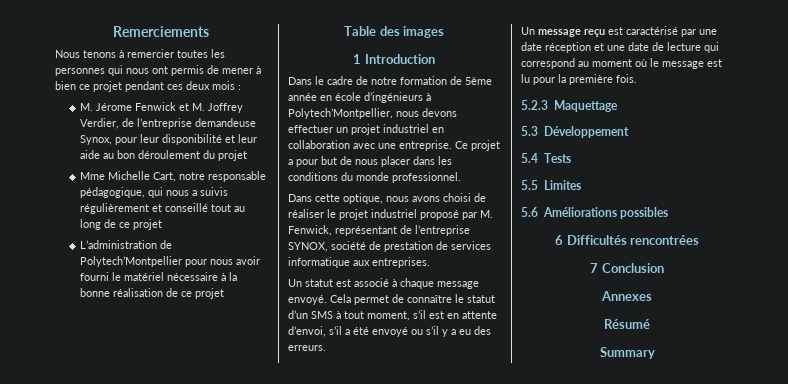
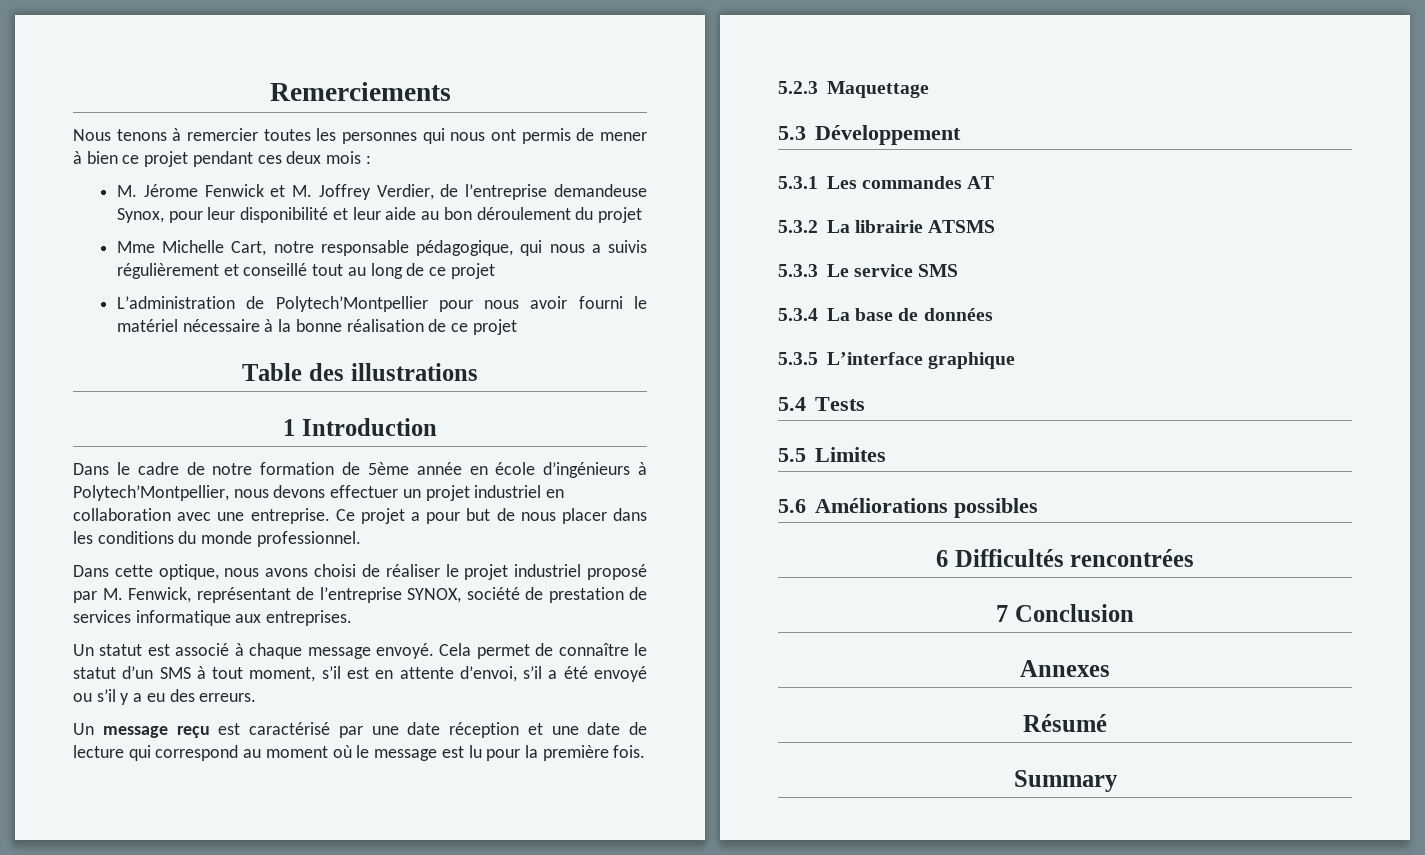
- Table des images
+ Table des illustrations
+ 5.3.1 Les commandes AT
+ 5.3.2 La librairie ATSMS
+ 5.3.3 Le service SMS
+ 5.3.4 La base de données
+ 5.3.5 L’interface graphique

